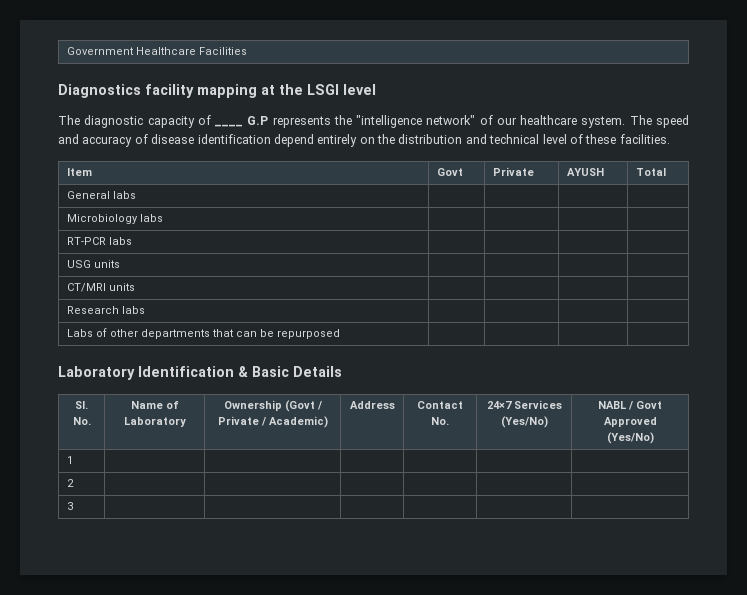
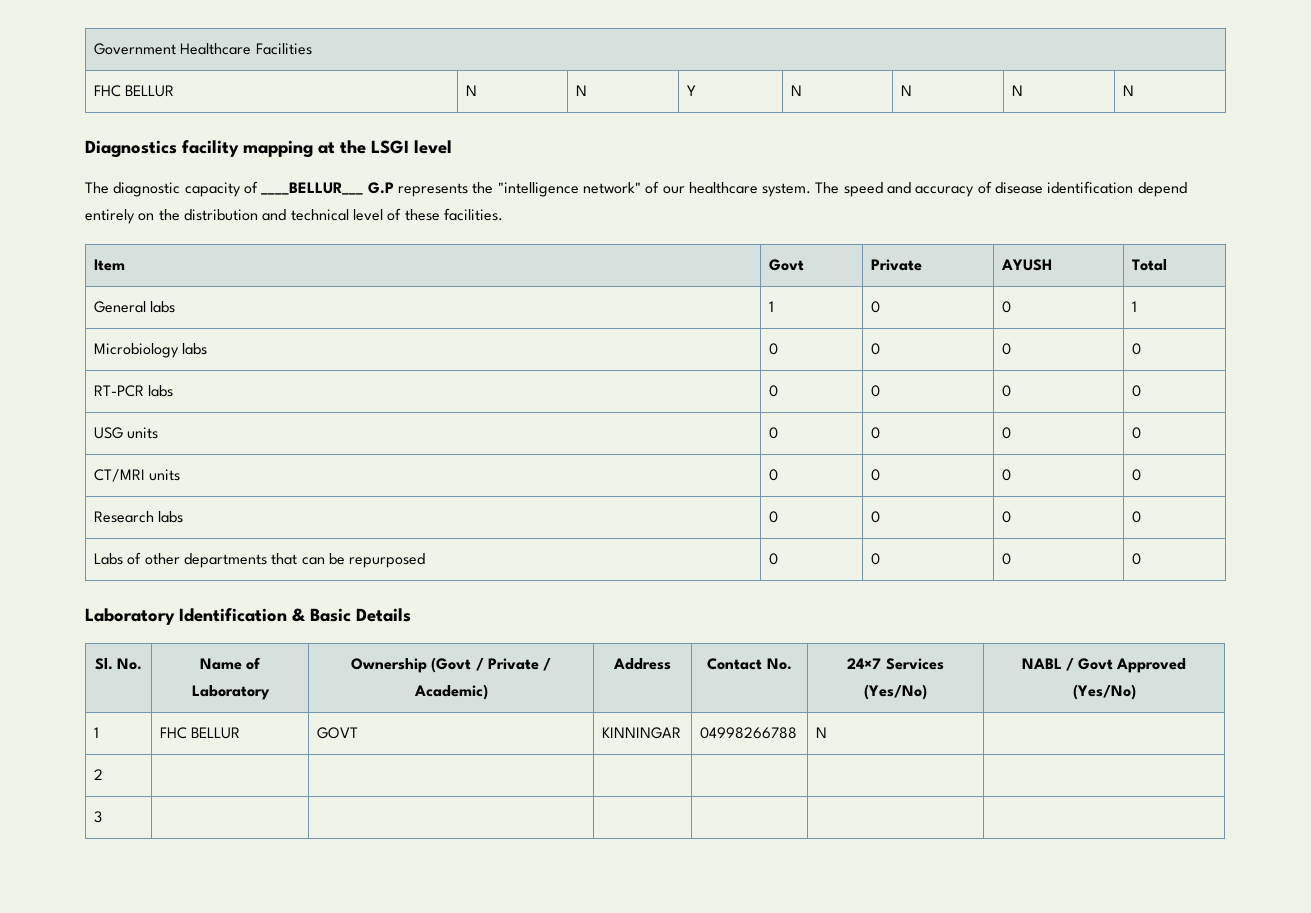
+ FHC BELLUR | N | N | Y | N | N | N | N
- The diagnostic capacity of ____ G.P represents the "intelligence network" of our healthcare system.
+ The diagnostic capacity of ____BELLUR___ G.P represents the "intelligence network" of our healthcare system.
- General labs | | | |
- Microbiology labs | | | |
- RT-PCR labs | | | |
- USG units | | | |
- CT/MRI units | | | |
- Research labs | | | |
+ General labs | 1 | 0 | 0 | 1
+ Microbiology labs | 0 | 0 | 0 | 0
+ RT-PCR labs | 0 | 0 | 0 | 0
+ USG units | 0 | 0 | 0 | 0
+ CT/MRI units | 0 | 0 | 0 | 0
+ Research labs | 0 | 0 | 0 | 0
- Labs of other departments that can be repurposed | | | |
+ Labs of other departments that can be repurposed | 0 | 0 | 0 | 0
- 1 | | | | | |
+ 1 | FHC BELLUR | GOVT | KINNINGAR | 04998266788 | N |

